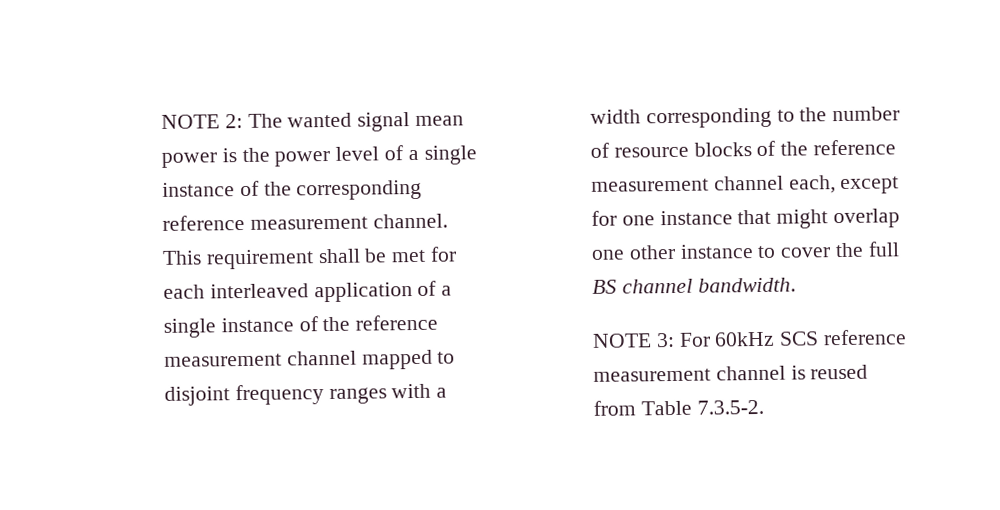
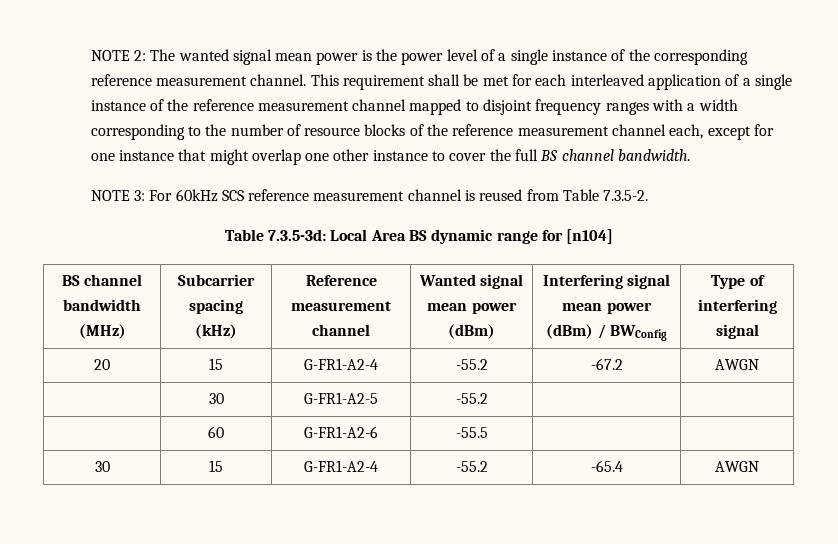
+ Table 7.3.5-3d: Local Area BS dynamic range for [n104]
+ BS channel bandwidth (MHz) | Subcarrier spacing (kHz) | Reference measurement channel | Wanted signal mean power (dBm) | Interfering signal mean power (dBm) / BWConfig | Type of interfering signal
+ 20 | 15 | G-FR1-A2-4 | -55.2 | -67.2 | AWGN
+ | 30 | G-FR1-A2-5 | -55.2 | |
+ | 60 | G-FR1-A2-6 | -55.5 | |
+ 30 | 15 | G-FR1-A2-4 | -55.2 | -65.4 | AWGN

